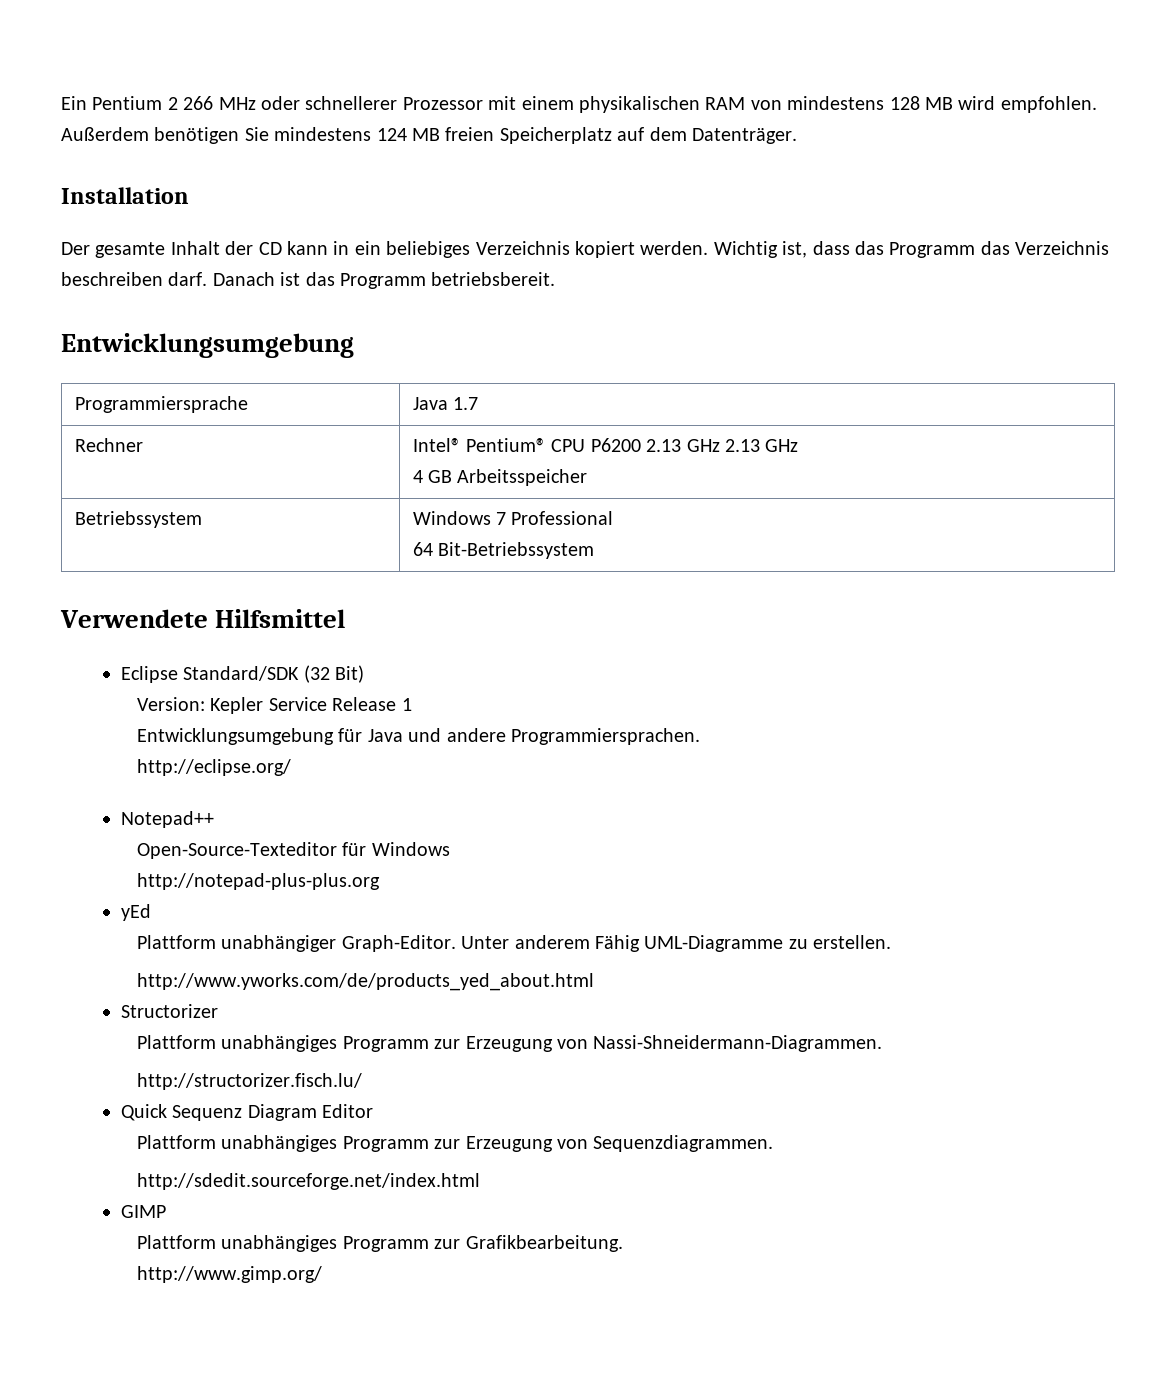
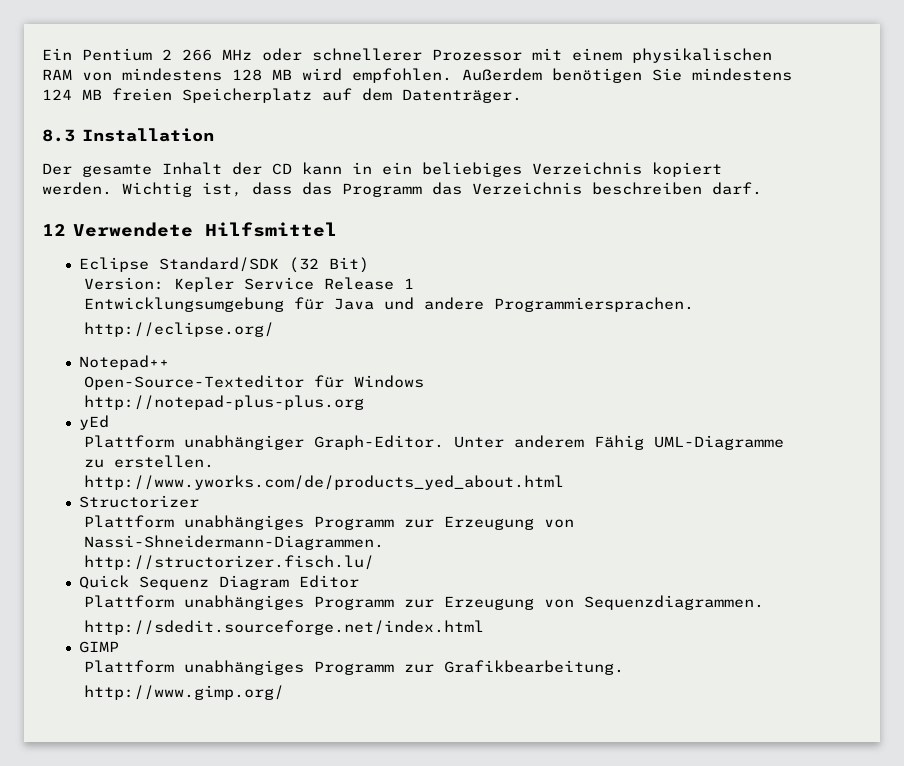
- Installation
+ 8.3 Installation
- Wichtig ist, dass das Programm das Verzeichnis beschreiben darf. Danach ist das Programm betriebsbereit.
- Entwicklungsumgebung
- Programmiersprache | Java 1.7
- Rechner | Intel® Pentium® CPU P6200 2.13 GHz 2.13 GHz
- 4 GB Arbeitsspeicher
- Betriebssystem | Windows 7 Professional
- 64 Bit-Betriebssystem
- Verwendete Hilfsmittel
+ Wichtig ist, dass das Programm das Verzeichnis beschreiben darf.
+ 12 Verwendete Hilfsmittel

